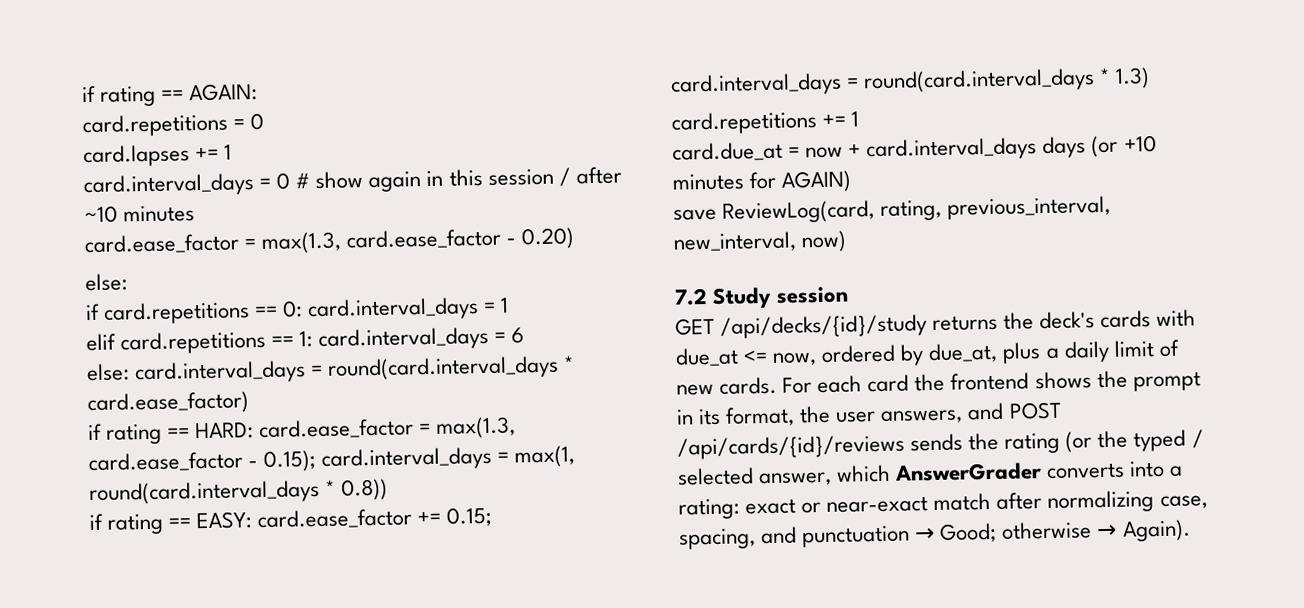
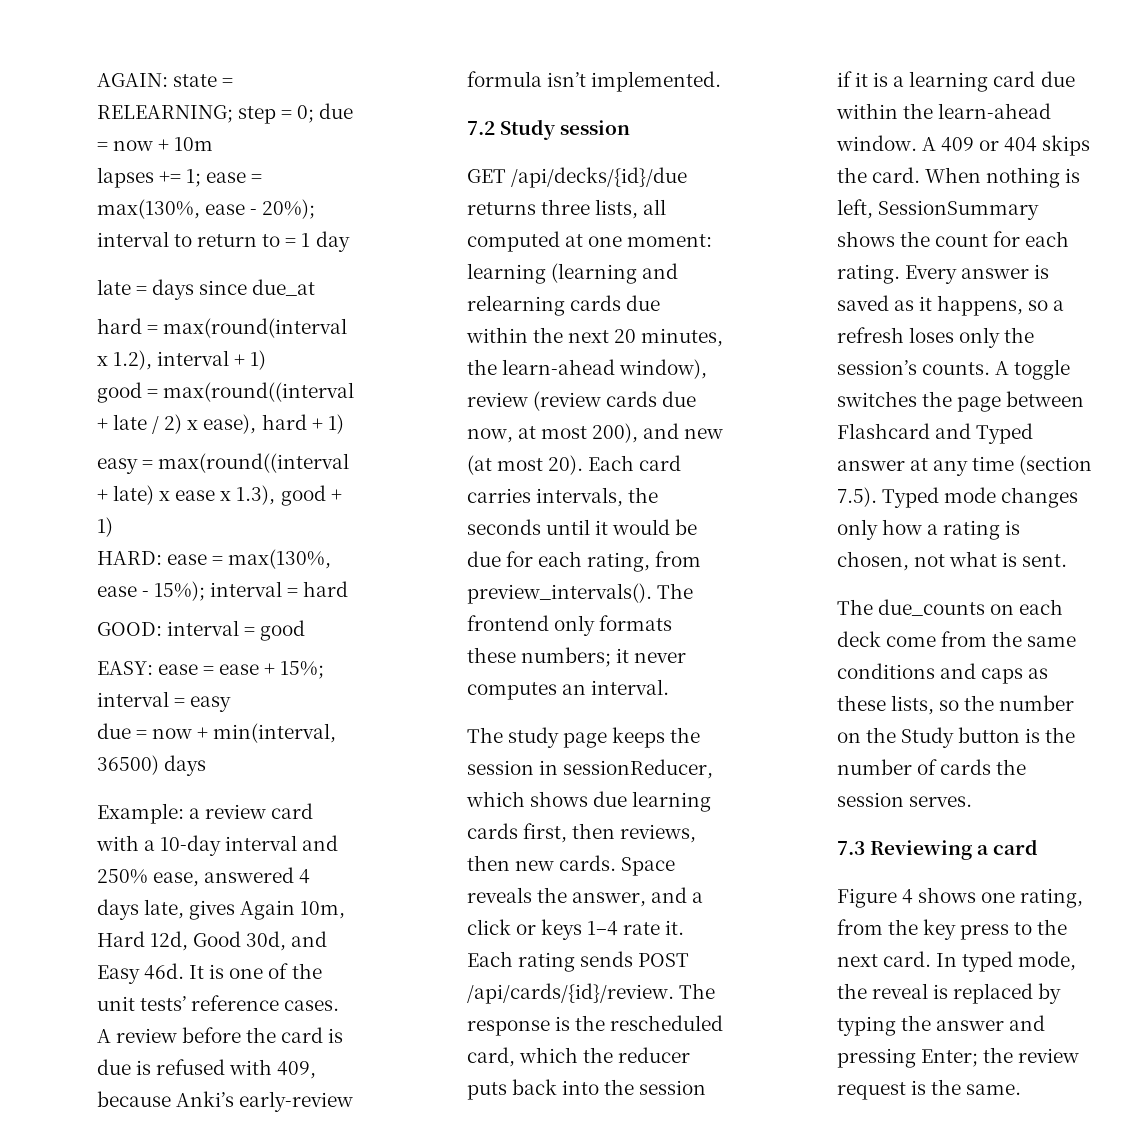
- if rating == AGAIN:
- card.repetitions = 0
- card.lapses += 1
- card.interval_days = 0 # show again in this session / after ~10 minutes
- card.ease_factor = max(1.3, card.ease_factor - 0.20)
- else:
- if card.repetitions == 0: card.interval_days = 1
- elif card.repetitions == 1: card.interval_days = 6
- else: card.interval_days = round(card.interval_days * card.ease_factor)
- if rating == HARD: card.ease_factor = max(1.3, card.ease_factor - 0.15); card.interval_days = max(1, round(card.interval_days * 0.8))
- if rating == EASY: card.ease_factor += 0.15; card.interval_days = round(card.interval_days * 1.3)
- card.repetitions += 1
- card.due_at = now + card.interval_days days (or +10 minutes for AGAIN)
- save ReviewLog(card, rating, previous_interval, new_interval, now)
+ AGAIN: state = RELEARNING; step = 0; due = now + 10m
+ lapses += 1; ease = max(130%, ease - 20%); interval to return to = 1 day
+ late = days since due_at
+ hard = max(round(interval x 1.2), interval + 1)
+ good = max(round((interval + late / 2) x ease), hard + 1)
+ easy = max(round((interval + late) x ease x 1.3), good + 1)
+ HARD: ease = max(130%, ease - 15%); interval = hard
+ GOOD: interval = good
+ EASY: ease = ease + 15%; interval = easy
+ due = now + min(interval, 36500) days
+ Example: a review card with a 10-day interval and 250% ease, answered 4 days late, gives Again 10m, Hard 12d, Good 30d, and Easy 46d. It is one of the unit tests’ reference cases. A review before the card is due is refused with 409, because Anki’s early-review formula isn’t implemented.
  7.2 Study session
- GET /api/decks/{id}/study returns the deck's cards with due_at <= now, ordered by due_at, plus a daily limit of new cards. For each card the frontend shows the prompt in its format, the user answers, and POST /api/cards/{id}/reviews sends the rating (or the typed / selected answer, which AnswerGrader converts into a rating: exact or near-exact match after normalizing case, spacing, and punctuation → Good; otherwise → Again).
+ GET /api/decks/{id}/due returns three lists, all computed at one moment: learning (learning and relearning cards due within the next 20 minutes, the learn-ahead window), review (review cards due now, at most 200), and new (at most 20). Each card carries intervals, the seconds until it would be due for each rating, from preview_intervals(). The frontend only formats these numbers; it never computes an interval.
+ The study page keeps the session in sessionReducer, which shows due learning cards first, then reviews, then new cards. Space reveals the answer, and a click or keys 1–4 rate it. Each rating sends POST /api/cards/{id}/review. The response is the rescheduled card, which the reducer puts back into the session if it is a learning card due within the learn-ahead window. A 409 or 404 skips the card. When nothing is left, SessionSummary shows the count for each rating. Every answer is saved as it happens, so a refresh loses only the session’s counts. A toggle switches the page between Flashcard and Typed answer at any time (section 7.5). Typed mode changes only how a rating is chosen, not what is sent.
+ The due_counts on each deck come from the same conditions and caps as these lists, so the number on the Study button is the number of cards the session serves.
+ 7.3 Reviewing a card
+ Figure 4 shows one rating, from the key press to the next card. In typed mode, the reveal is replaced by typing the answer and pressing Enter; the review request is the same.

